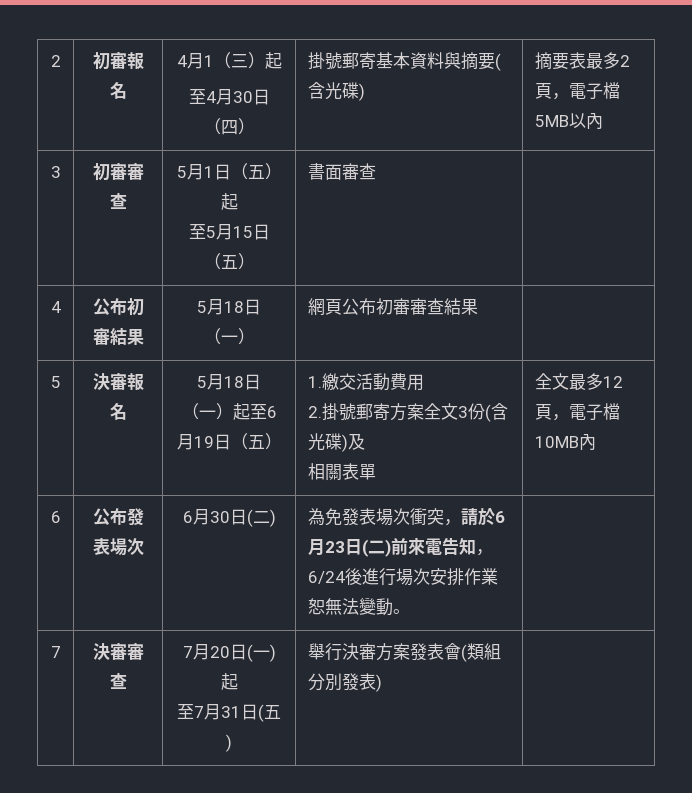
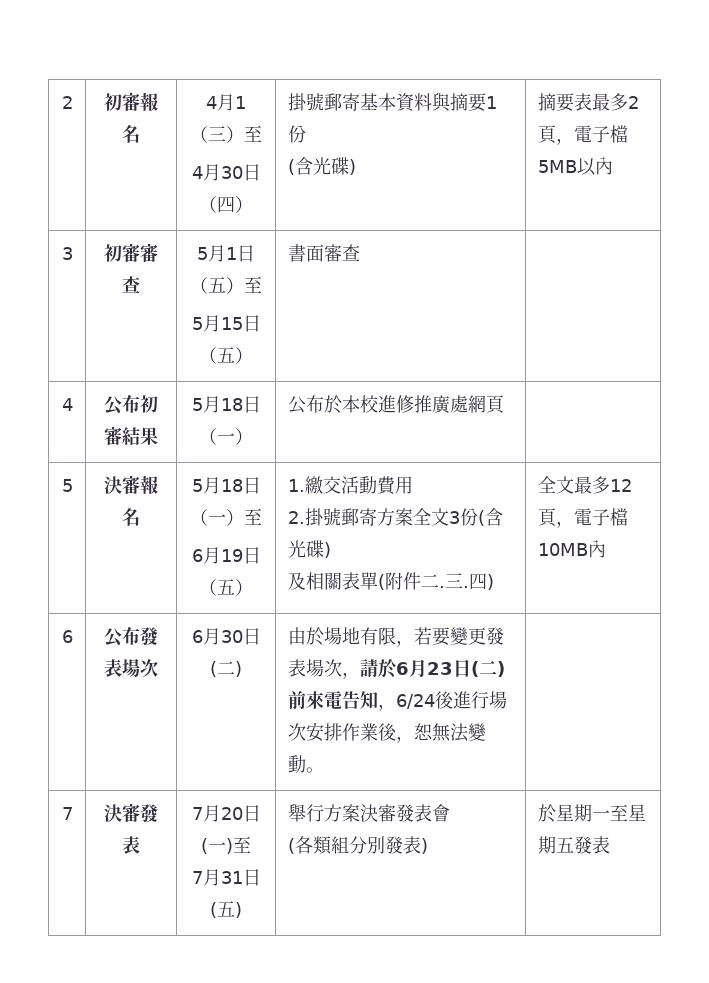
- 2 | 初審報名 | 4月1（三）起
- 至4月30日（四） | 掛號郵寄基本資料與摘要(含光碟) | 摘要表最多2頁，電子檔5MB以內
+ 2 | 初審報名 | 4月1（三）至
+ 4月30日（四） | 掛號郵寄基本資料與摘要1份
+ (含光碟) | 摘要表最多2頁，電子檔5MB以內
- 3 | 初審審查 | 5月1日（五）起
- 至5月15日（五） | 書面審查 |
+ 3 | 初審審查 | 5月1日（五）至
+ 5月15日（五） | 書面審查 |
- 4 | 公布初審結果 | 5月18日（一） | 網頁公布初審審查結果 |
+ 4 | 公布初審結果 | 5月18日（一） | 公布於本校進修推廣處網頁 |
- 5月18日（一）起至6月19日（五）
+ 5月18日（一）至
+ 6月19日（五）
- 2.掛號郵寄方案全文3份(含光碟)及
- 相關表單
+ 2.掛號郵寄方案全文3份(含光碟)
+ 及相關表單(附件二.三.四)
- 6 | 公布發表場次 | 6月30日(二) | 為免發表場次衝突，請於6月23日(二)前來電告知，6/24後進行場次安排作業恕無法變動。 |
+ 6 | 公布發表場次 | 6月30日(二) | 由於場地有限，若要變更發表場次，請於6月23日(二)前來電告知，6/24後進行場次安排作業後，恕無法變動。 |
- 7 | 決審審查 | 7月20日(一)起
- 至7月31日(五) | 舉行決審方案發表會(類組分別發表) |
+ 7 | 決審發表 | 7月20日(一)至
+ 7月31日(五) | 舉行方案決審發表會
+ (各類組分別發表) | 於星期一至星期五發表

